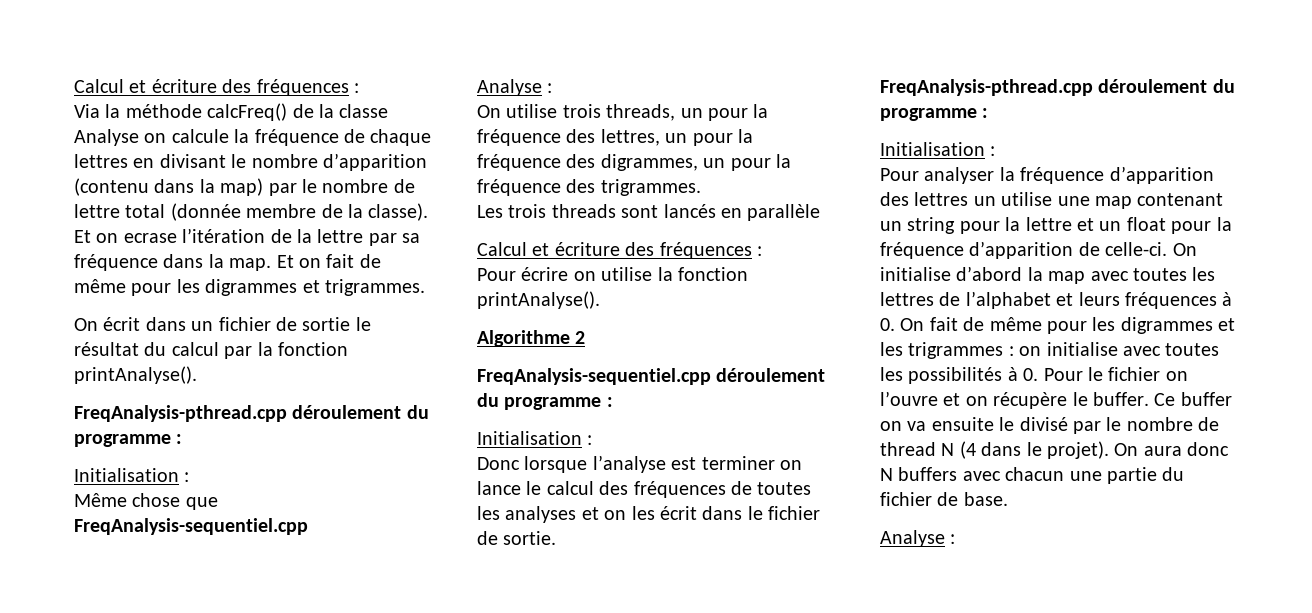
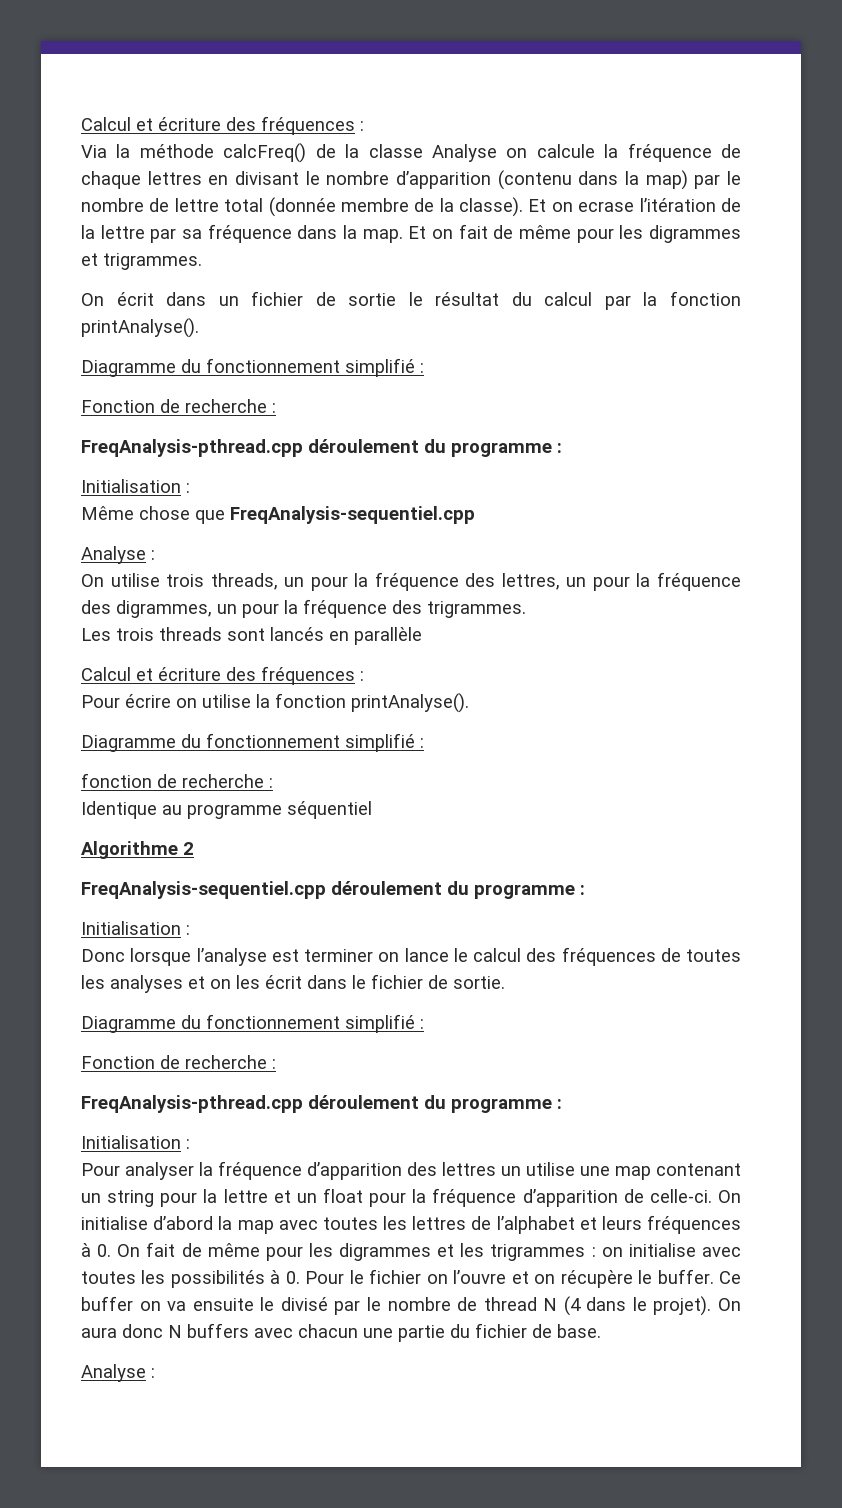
  On écrit dans un fichier de sortie le résultat du calcul par la fonction printAnalyse().
+ Diagramme du fonctionnement simplifié :
+ Fonction de recherche :
  Pour écrire on utilise la fonction printAnalyse().
+ Diagramme du fonctionnement simplifié :
+ fonction de recherche :
+ Identique au programme séquentiel
  Donc lorsque l’analyse est terminer on lance le calcul des fréquences de toutes les analyses et on les écrit dans le fichier de sortie.
+ Diagramme du fonctionnement simplifié :
+ Fonction de recherche :

